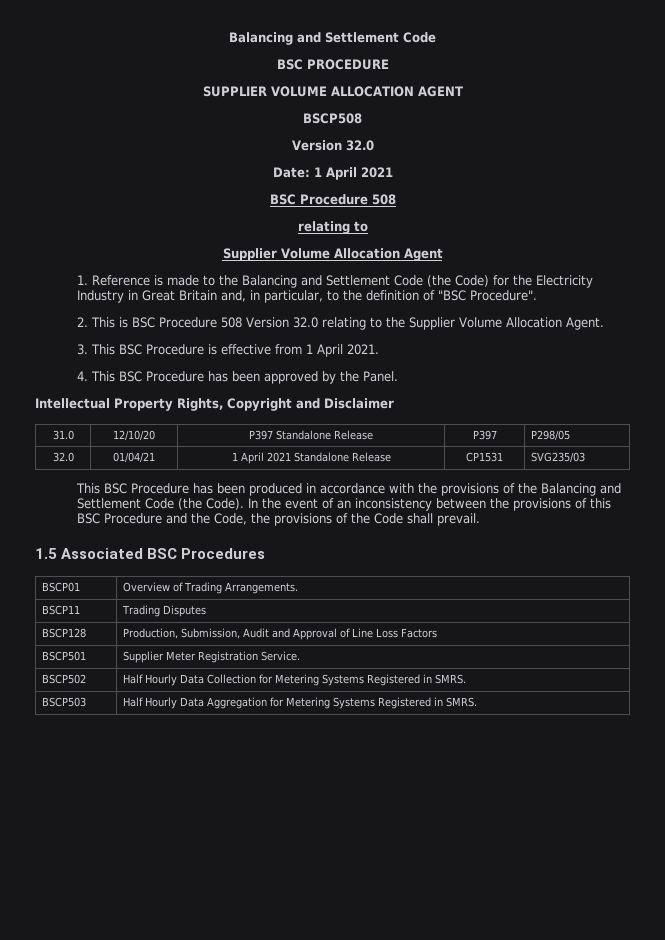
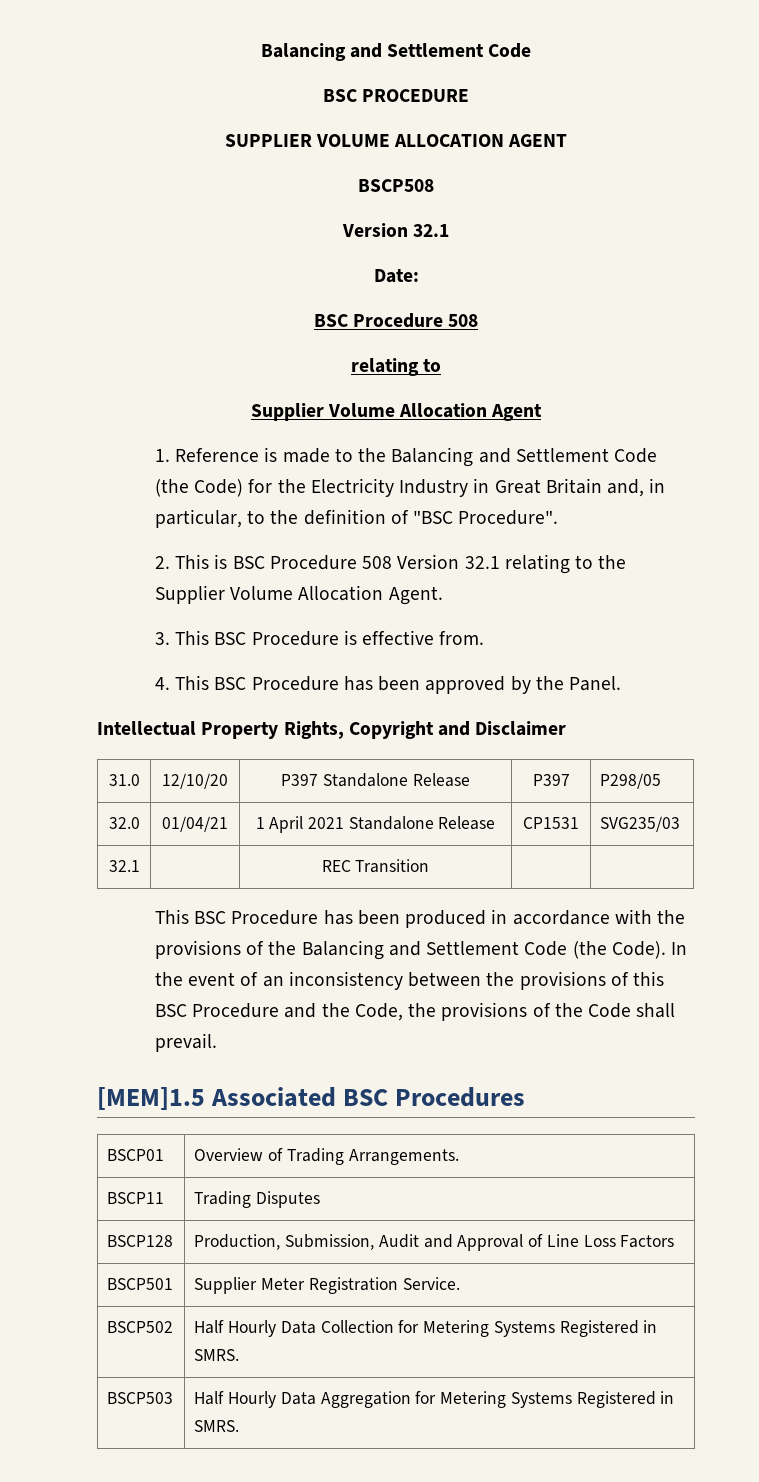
  BSCP508
- Version 32.0
+ Version 32.1
- Date: 1 April 2021
+ Date:
- 2. This is BSC Procedure 508 Version 32.0 relating to the Supplier Volume Allocation Agent.
+ 2. This is BSC Procedure 508 Version 32.1 relating to the Supplier Volume Allocation Agent.
- 3. This BSC Procedure is effective from 1 April 2021.
+ 3. This BSC Procedure is effective from.
+ 32.1 | | REC Transition | |
- 1.5 Associated BSC Procedures
+ [MEM]1.5 Associated BSC Procedures

